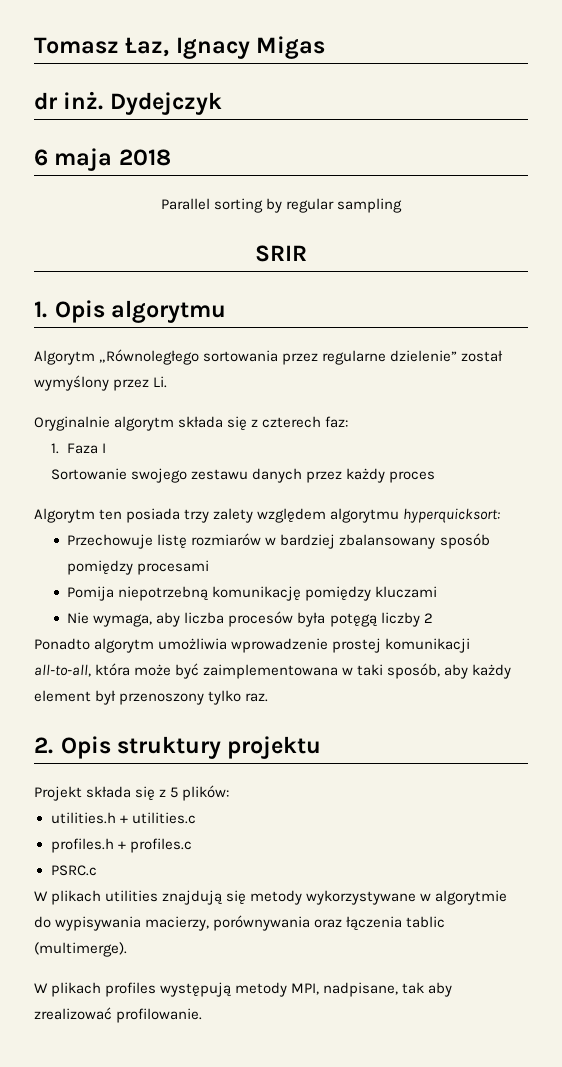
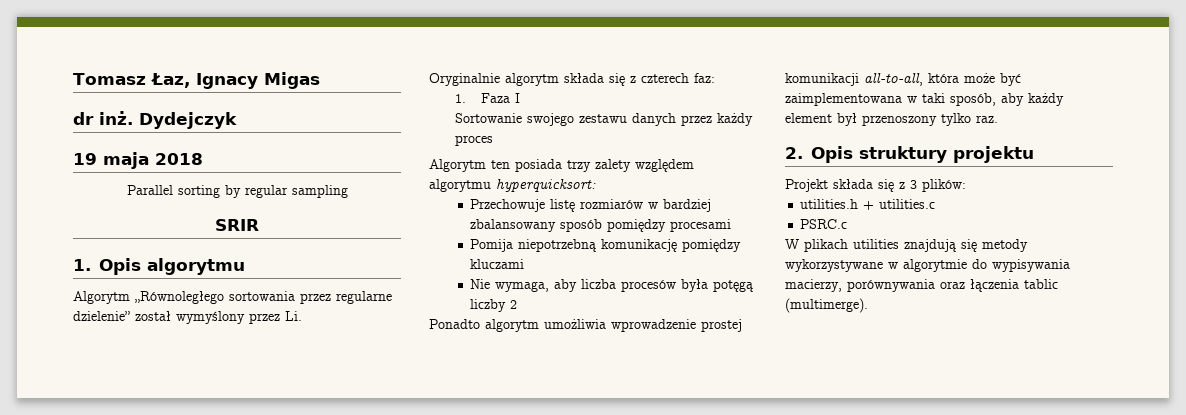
- 6 maja 2018
+ 19 maja 2018
- Projekt składa się z 5 plików:
+ Projekt składa się z 3 plików:
- profiles.h + profiles.c
- W plikach profiles występują metody MPI, nadpisane, tak aby zrealizować profilowanie.

